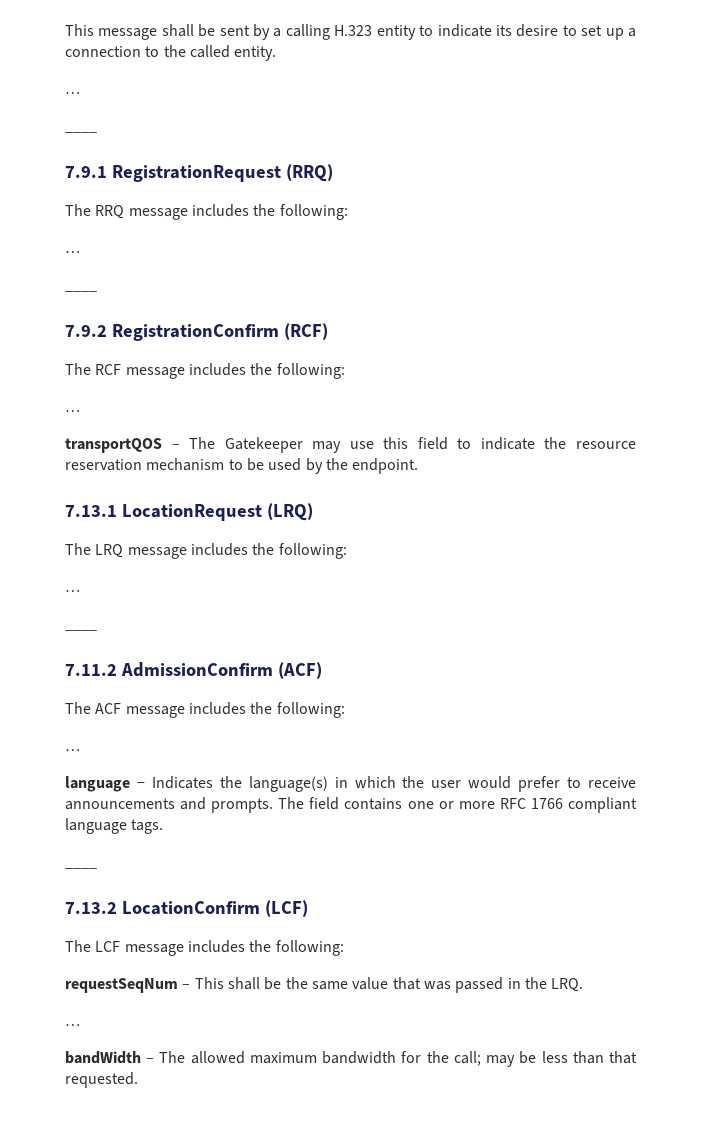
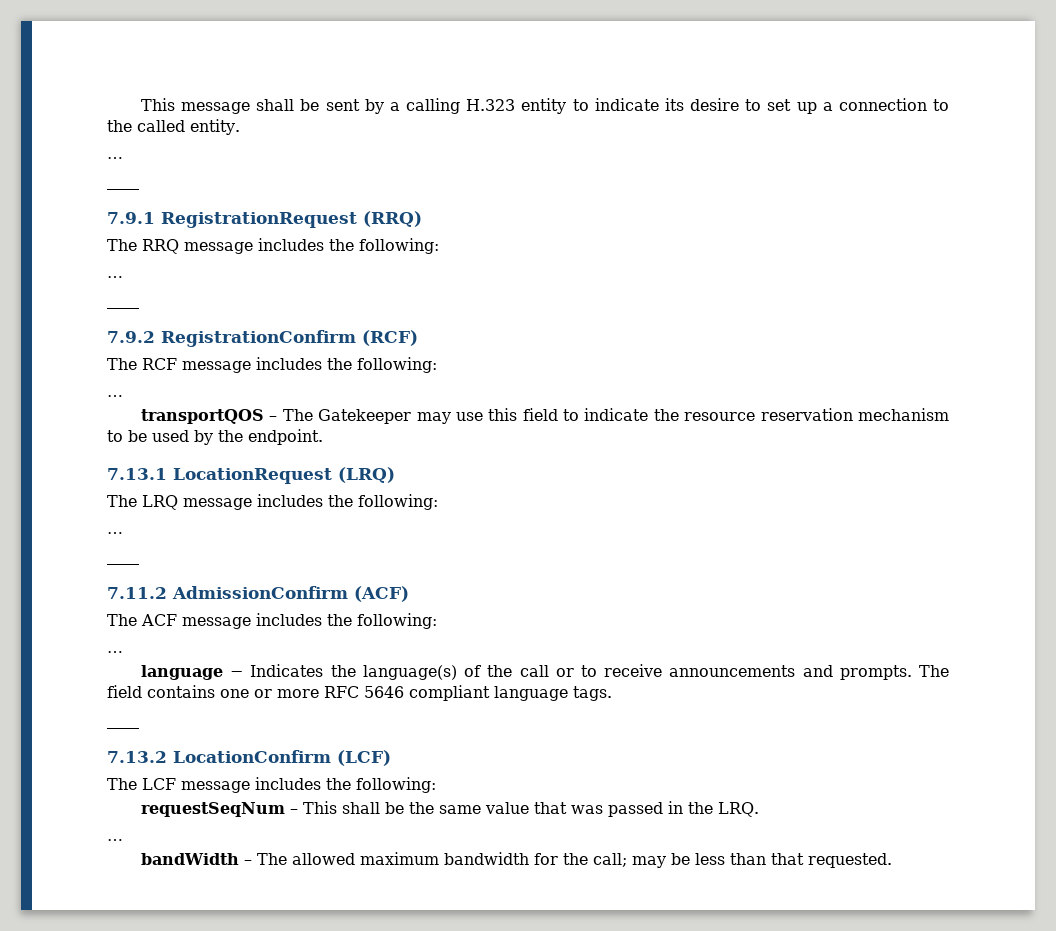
- language − Indicates the language(s) in which the user would prefer to receive announcements and prompts.
+ language − Indicates the language(s) of the call or to receive announcements and prompts.
- The field contains one or more RFC 1766 compliant language tags.
+ The field contains one or more RFC 5646 compliant language tags.

